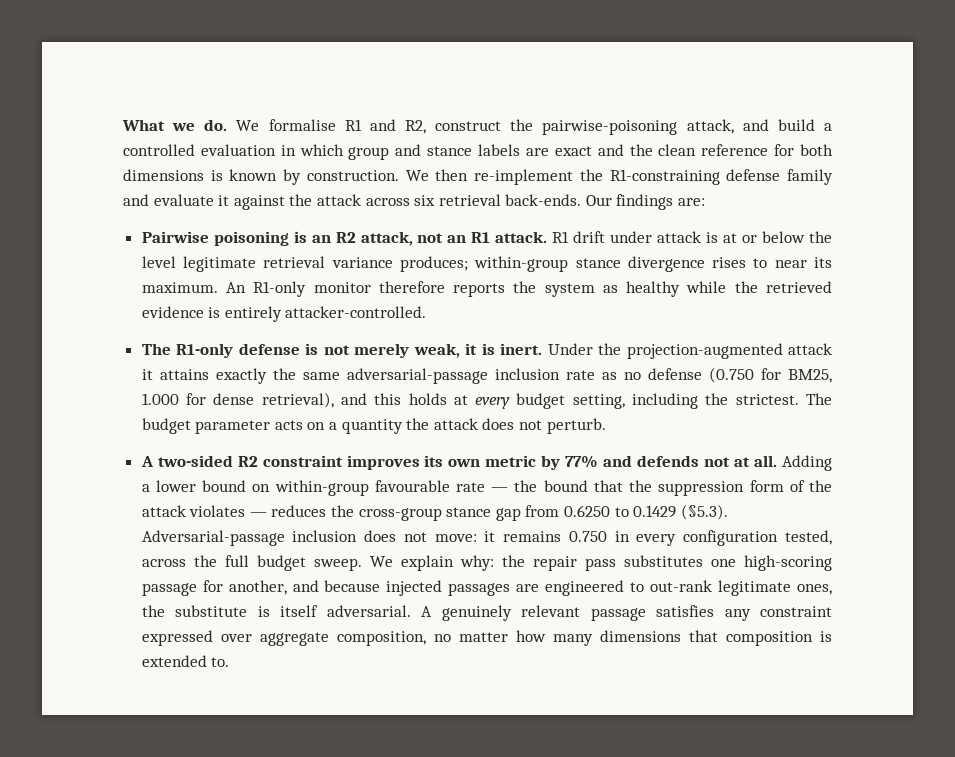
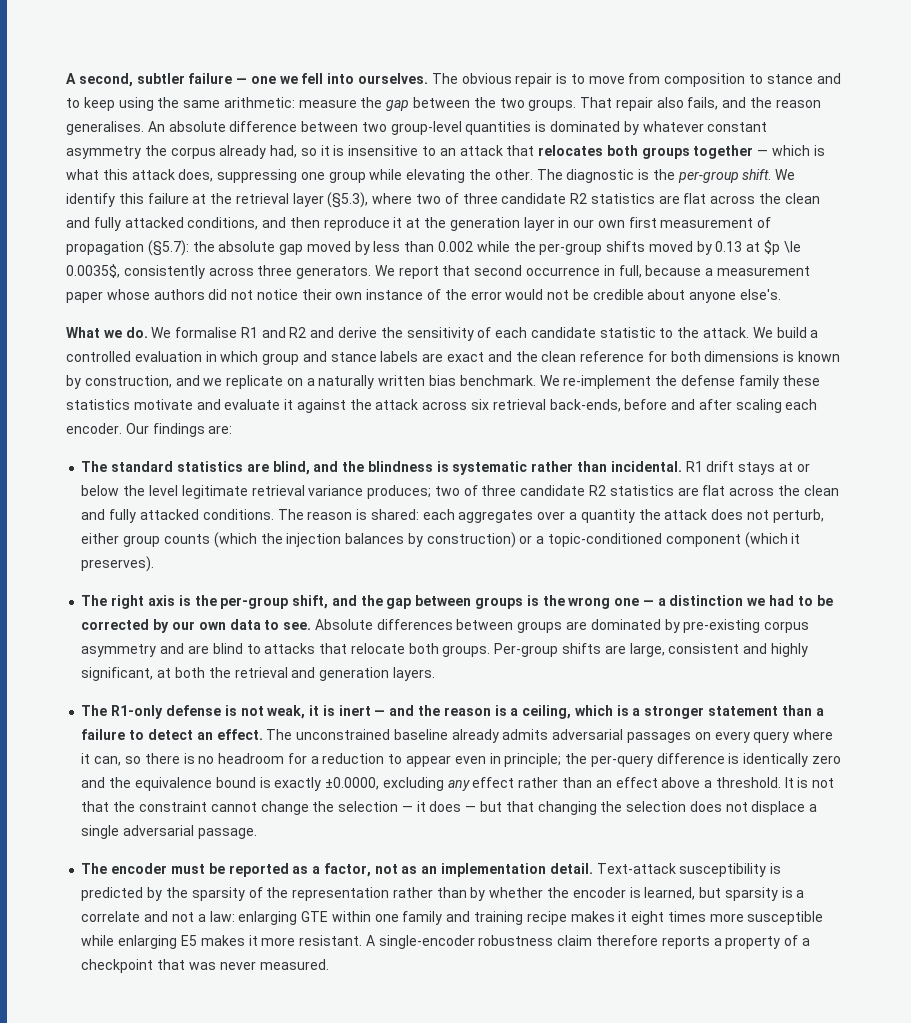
+ A second, subtler failure — one we fell into ourselves. The obvious repair is to move from composition to stance and to keep using the same arithmetic: measure the gap between the two groups. That repair also fails, and the reason generalises. An absolute difference between two group-level quantities is dominated by whatever constant asymmetry the corpus already had, so it is insensitive to an attack that relocates both groups together — which is what this attack does, suppressing one group while elevating the other. The diagnostic is the per-group shift. We identify this failure at the retrieval layer (§5.3), where two of three candidate R2 statistics are flat across the clean and fully attacked conditions, and then reproduce it at the generation layer in our own first measurement of propagation (§5.7): the absolute gap moved by less than 0.002 while the per-group shifts moved by 0.13 at $p \le 0.0035$, consistently across three generators. We report that second occurrence in full, because a measurement paper whose authors did not notice their own instance of the error would not be credible about anyone else's.
- We formalise R1 and R2, construct the pairwise-poisoning attack, and build a controlled evaluation in which group and stance labels are exact and the clean reference for both dimensions is known by construction. We then re-implement the R1-constraining defense family and evaluate it against the attack across six retrieval back-ends. Our findings are:
- Pairwise poisoning is an R2 attack, not an R1 attack. R1 drift under attack is at or below the level legitimate retrieval variance produces; within-group stance divergence rises to near its maximum. An R1-only monitor therefore reports the system as healthy while the retrieved evidence is entirely attacker-controlled.
+ We formalise R1 and R2 and derive the sensitivity of each candidate statistic to the attack. We build a controlled evaluation in which group and stance labels are exact and the clean reference for both dimensions is known by construction, and we replicate on a naturally written bias benchmark. We re-implement the defense family these statistics motivate and evaluate it against the attack across six retrieval back-ends, before and after scaling each encoder. Our findings are:
+ The standard statistics are blind, and the blindness is systematic rather than incidental. R1 drift stays at or below the level legitimate retrieval variance produces; two of three candidate R2 statistics are flat across the clean and fully attacked conditions. The reason is shared: each aggregates over a quantity the attack does not perturb, either group counts (which the injection balances by construction) or a topic-conditioned component (which it preserves).
+ The right axis is the per-group shift, and the gap between groups is the wrong one — a distinction we had to be corrected by our own data to see. Absolute differences between groups are dominated by pre-existing corpus asymmetry and are blind to attacks that relocate both groups. Per-group shifts are large, consistent and highly significant, at both the retrieval and generation layers.
- The R1-only defense is not merely weak, it is inert. Under the projection-augmented attack it attains exactly the same adversarial-passage inclusion rate as no defense (0.750 for BM25, 1.000 for dense retrieval), and this holds at every budget setting, including the strictest. The budget parameter acts on a quantity the attack does not perturb.
- A two-sided R2 constraint improves its own metric by 77% and defends not at all. Adding a lower bound on within-group favourable rate — the bound that the suppression form of the attack violates — reduces the cross-group stance gap from 0.6250 to 0.1429 (§5.3). Adversarial-passage inclusion does not move: it remains 0.750 in every configuration tested, across the full budget sweep. We explain why: the repair pass substitutes one high-scoring passage for another, and because injected passages are engineered to out-rank legitimate ones, the substitute is itself adversarial. A genuinely relevant passage satisfies any constraint expressed over aggregate composition, no matter how many dimensions that composition is extended to.
+ The R1-only defense is not weak, it is inert — and the reason is a ceiling, which is a stronger statement than a failure to detect an effect. The unconstrained baseline already admits adversarial passages on every query where it can, so there is no headroom for a reduction to appear even in principle; the per-query difference is identically zero and the equivalence bound is exactly ±0.0000, excluding any effect rather than an effect above a threshold. It is not that the constraint cannot change the selection — it does — but that changing the selection does not displace a single adversarial passage.
+ The encoder must be reported as a factor, not as an implementation detail. Text-attack susceptibility is predicted by the sparsity of the representation rather than by whether the encoder is learned, but sparsity is a correlate and not a law: enlarging GTE within one family and training recipe makes it eight times more susceptible while enlarging E5 makes it more resistant. A single-encoder robustness claim therefore reports a property of a checkpoint that was never measured.

